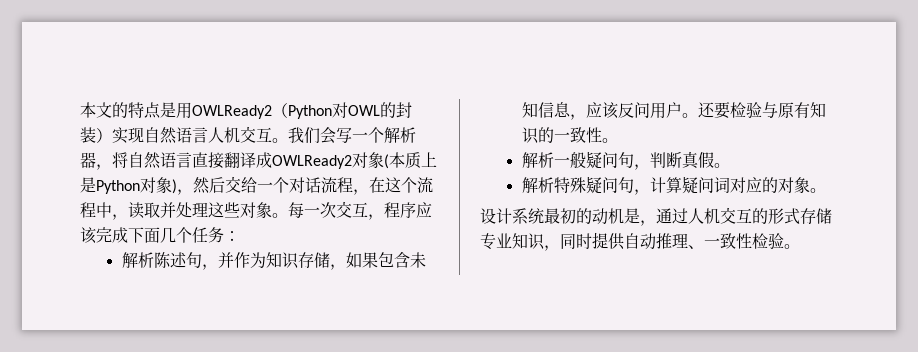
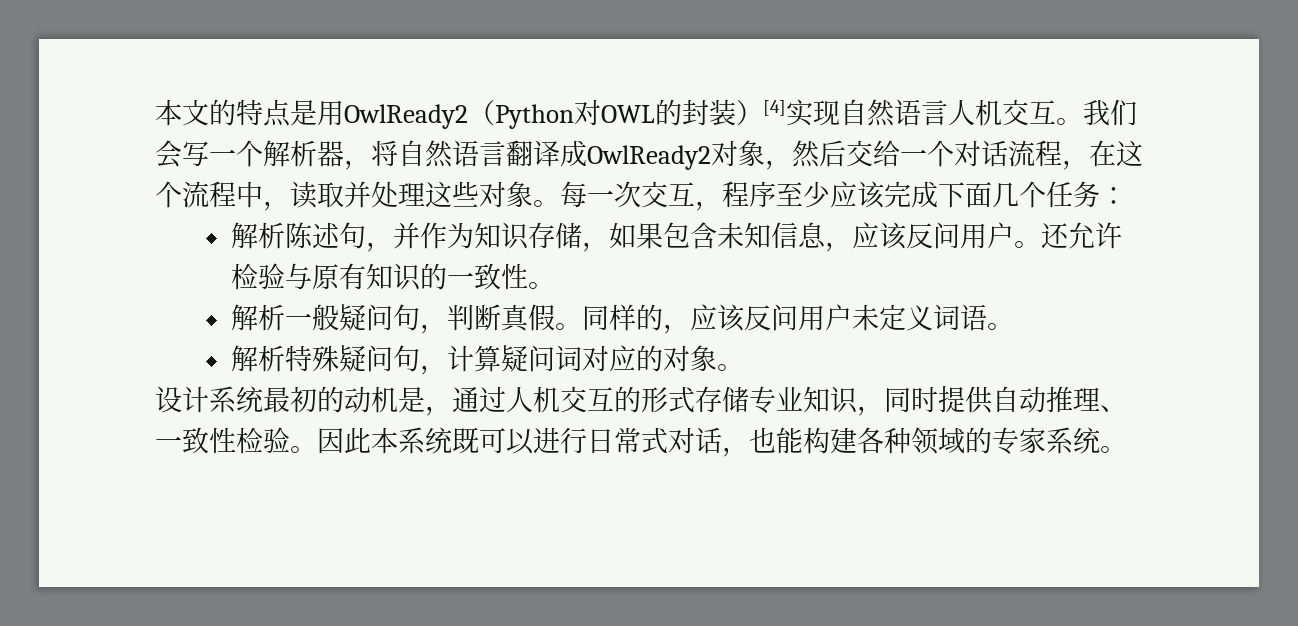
- 本文的特点是用OWLReady2（Python对OWL的封装）实现自然语言人机交互。
+ 本文的特点是用OwlReady2（Python对OWL的封装）[4]实现自然语言人机交互。
- 我们会写一个解析器，将自然语言直接翻译成OWLReady2对象(本质上是Python对象)，然后交给一个对话流程，在这个流程中，读取并处理这些对象。
+ 我们会写一个解析器，将自然语言翻译成OwlReady2对象，然后交给一个对话流程，在这个流程中，读取并处理这些对象。
- 每一次交互，程序应该完成下面几个任务：
+ 每一次交互，程序至少应该完成下面几个任务：
- 还要检验与原有知识的一致性。
+ 还允许检验与原有知识的一致性。
+ 同样的，应该反问用户未定义词语。
+ 因此本系统既可以进行日常式对话，也能构建各种领域的专家系统。

